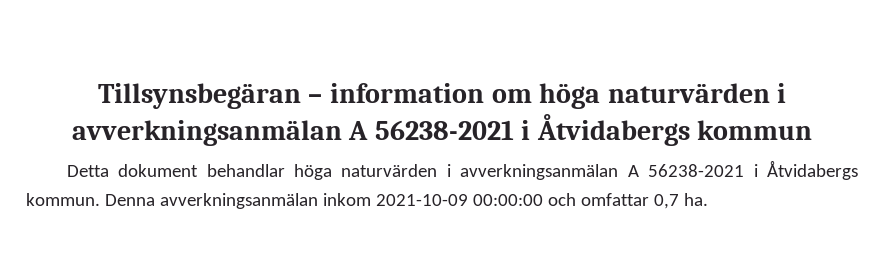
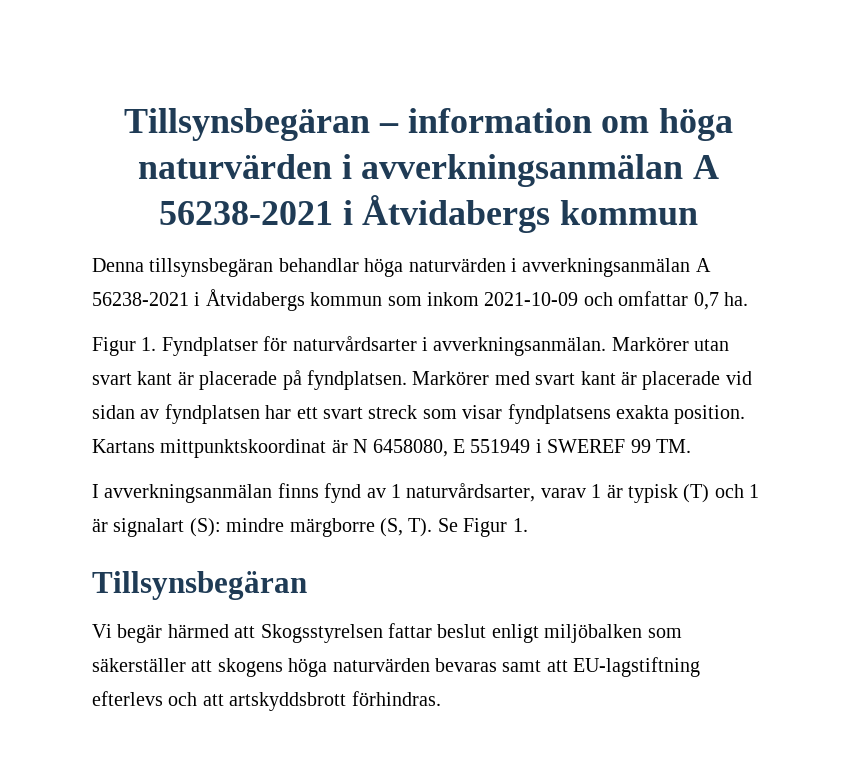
- Detta dokument behandlar höga naturvärden i avverkningsanmälan A 56238-2021 i Åtvidabergs kommun. Denna avverkningsanmälan inkom 2021-10-09 00:00:00 och omfattar 0,7 ha.
+ Denna tillsynsbegäran behandlar höga naturvärden i avverkningsanmälan A 56238-2021 i Åtvidabergs kommun som inkom 2021-10-09 och omfattar 0,7 ha.
+ Figur 1. Fyndplatser för naturvårdsarter i avverkningsanmälan. Markörer utan svart kant är placerade på fyndplatsen. Markörer med svart kant är placerade vid sidan av fyndplatsen har ett svart streck som visar fyndplatsens exakta position. Kartans mittpunktskoordinat är N 6458080, E 551949 i SWEREF 99 TM.
+ I avverkningsanmälan finns fynd av 1 naturvårdsarter, varav 1 är typisk (T) och 1 är signalart (S): mindre märgborre (S, T). Se Figur 1.
+ Tillsynsbegäran
+ Vi begär härmed att Skogsstyrelsen fattar beslut enligt miljöbalken som säkerställer att skogens höga naturvärden bevaras samt att EU-lagstiftning efterlevs och att artskyddsbrott förhindras.

